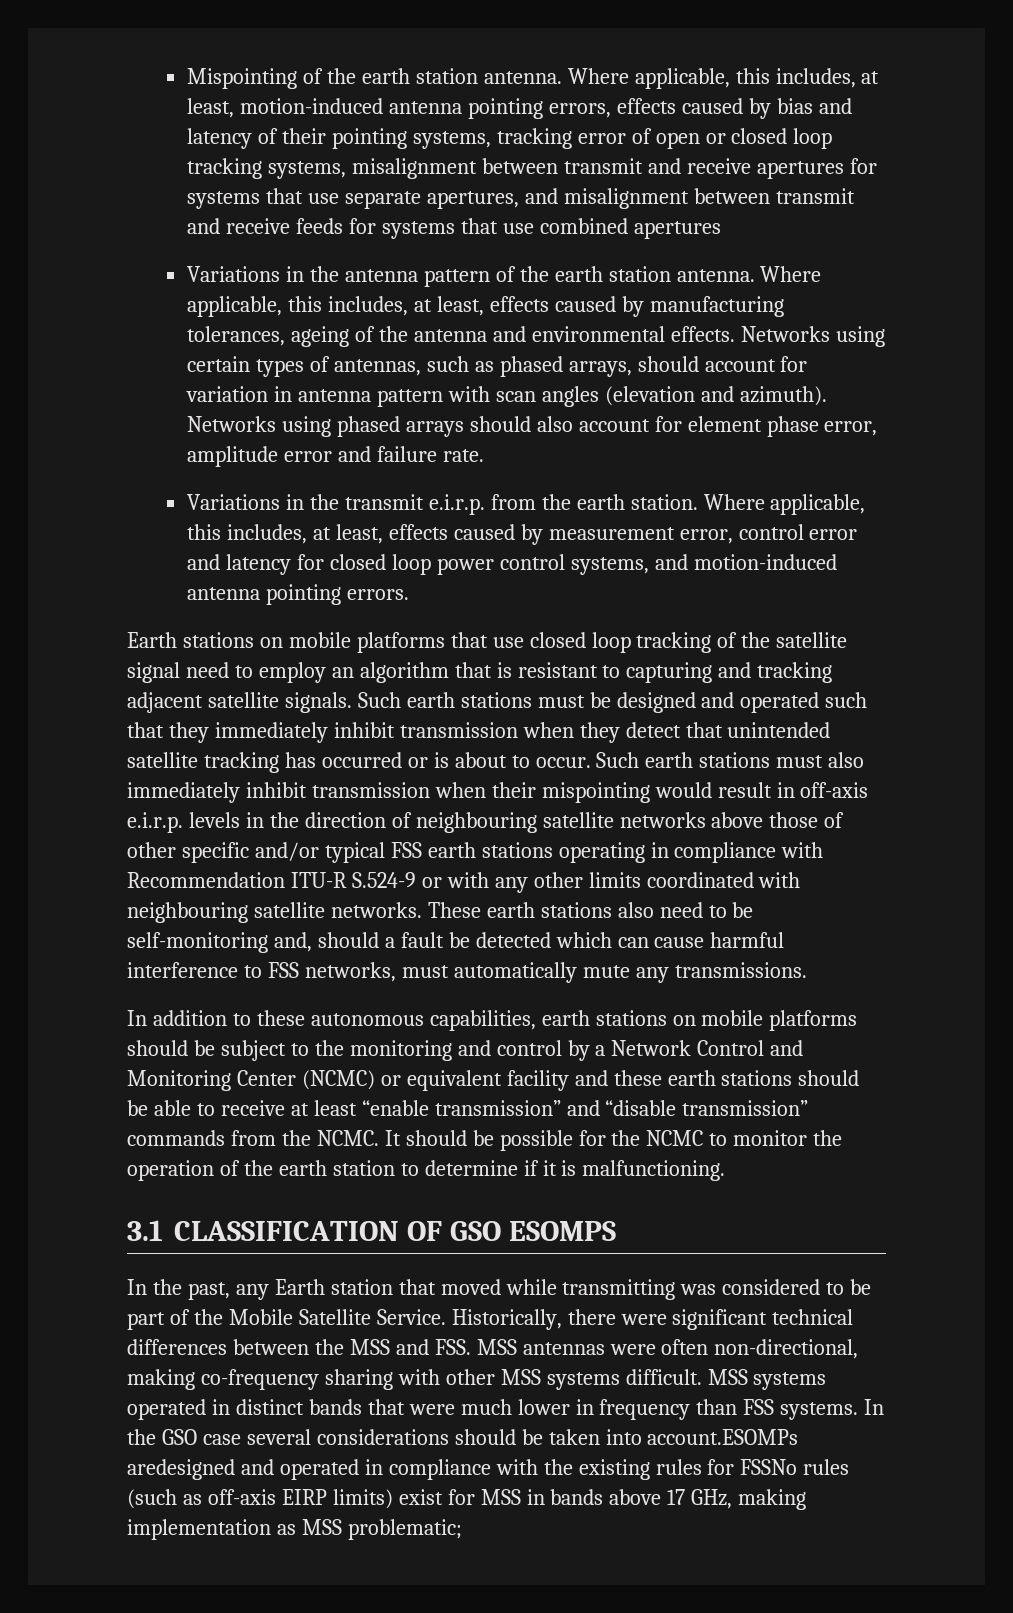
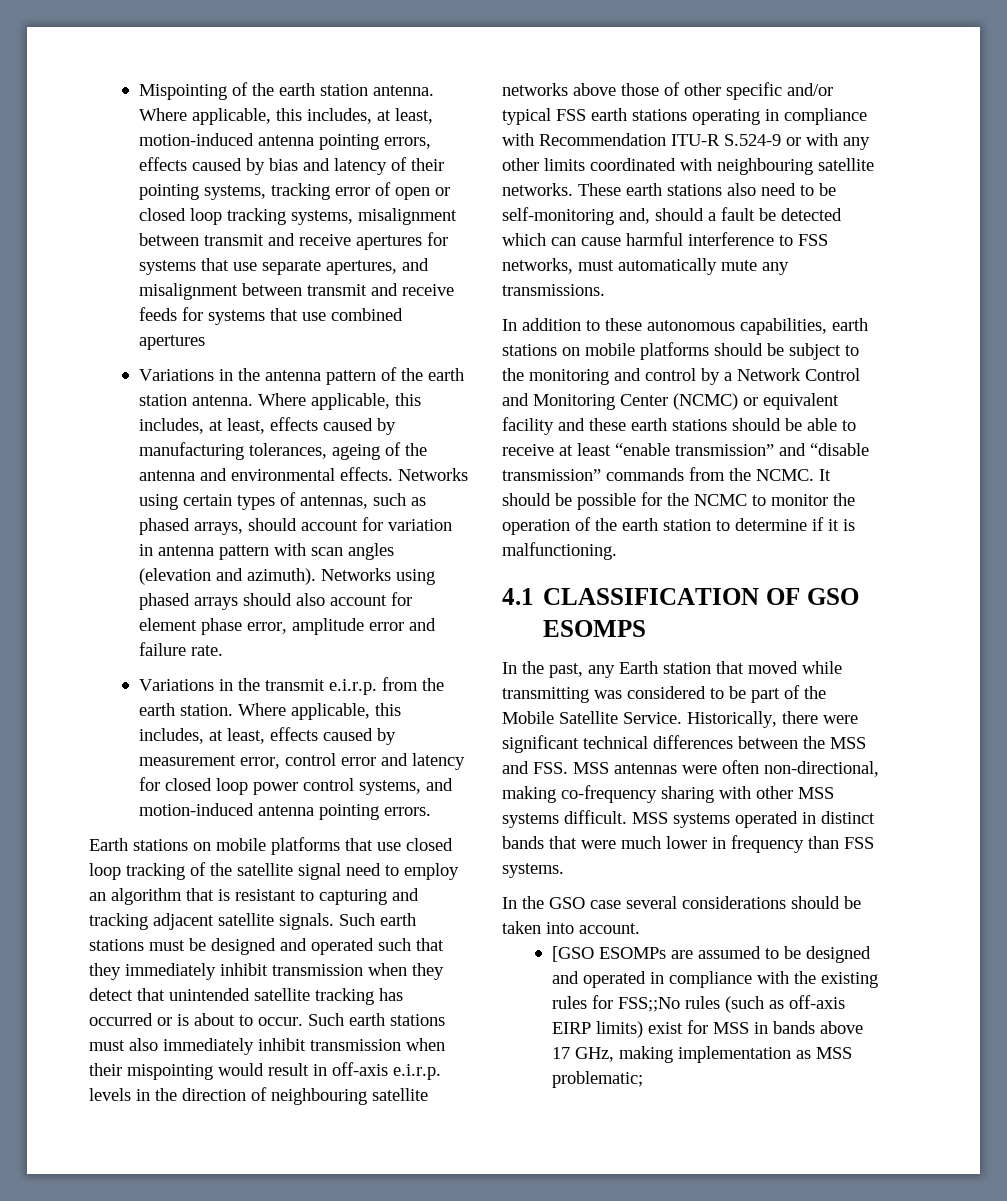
- 3.1 CLASSIFICATION OF GSO ESOMPS
+ 4.1 CLASSIFICATION OF GSO ESOMPS
- MSS systems operated in distinct bands that were much lower in frequency than FSS systems. In the GSO case several considerations should be taken into account.ESOMPs aredesigned and operated in compliance with the existing rules for FSSNo rules (such as off-axis EIRP limits) exist for MSS in bands above 17 GHz, making implementation as MSS problematic;
+ MSS systems operated in distinct bands that were much lower in frequency than FSS systems.
+ In the GSO case several considerations should be taken into account.
+ [GSO ESOMPs are assumed to be designed and operated in compliance with the existing rules for FSS;;No rules (such as off-axis EIRP limits) exist for MSS in bands above 17 GHz, making implementation as MSS problematic;

